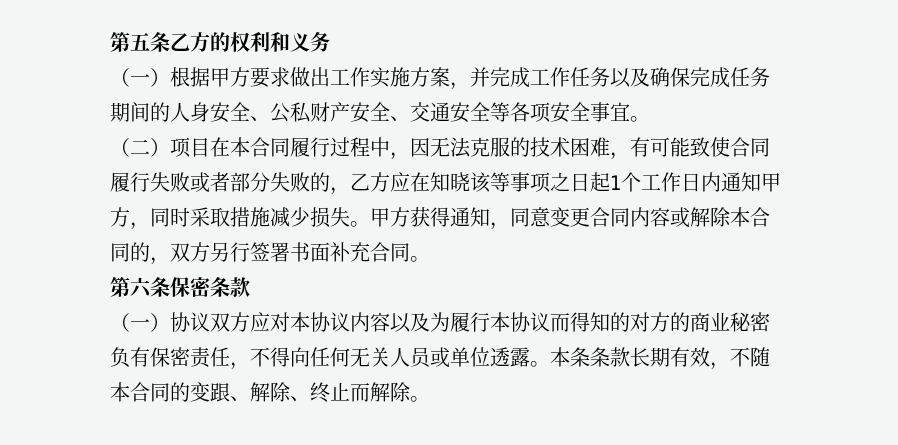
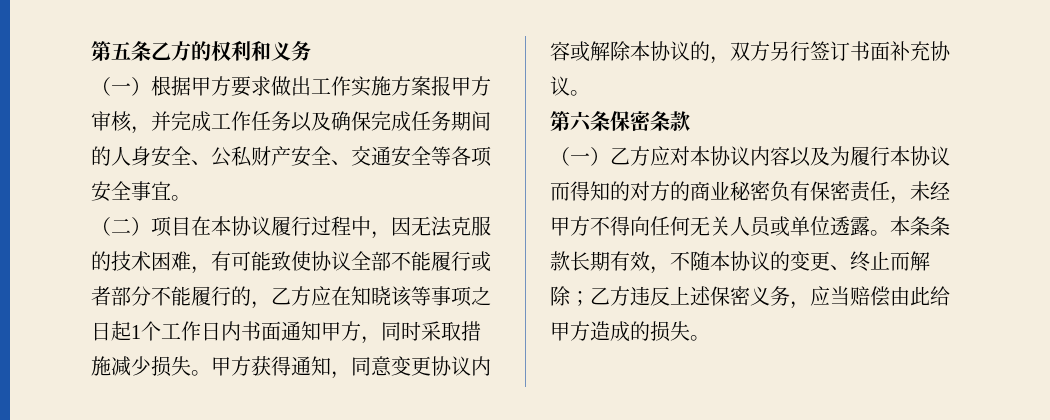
- （一）根据甲方要求做出工作实施方案，并完成工作任务以及确保完成任务期间的人身安全、公私财产安全、交通安全等各项安全事宜。
+ （一）根据甲方要求做出工作实施方案报甲方审核，并完成工作任务以及确保完成任务期间的人身安全、公私财产安全、交通安全等各项安全事宜。
- （二）项目在本合同履行过程中，因无法克服的技术困难，有可能致使合同履行失败或者部分失败的，乙方应在知晓该等事项之日起1个工作日内通知甲方，同时采取措施减少损失。
+ （二）项目在本协议履行过程中，因无法克服的技术困难，有可能致使协议全部不能履行或者部分不能履行的，乙方应在知晓该等事项之日起1个工作日内书面通知甲方，同时采取措施减少损失。
- 甲方获得通知，同意变更合同内容或解除本合同的，双方另行签署书面补充合同。
+ 甲方获得通知，同意变更协议内容或解除本协议的，双方另行签订书面补充协议。
- （一）协议双方应对本协议内容以及为履行本协议而得知的对方的商业秘密负有保密责任，不得向任何无关人员或单位透露。
+ （一）乙方应对本协议内容以及为履行本协议而得知的对方的商业秘密负有保密责任，未经甲方不得向任何无关人员或单位透露。
- 本条条款长期有效，不随本合同的变跟、解除、终止而解除。
+ 本条条款长期有效，不随本协议的变更、终止而解除；乙方违反上述保密义务，应当赔偿由此给甲方造成的损失。

